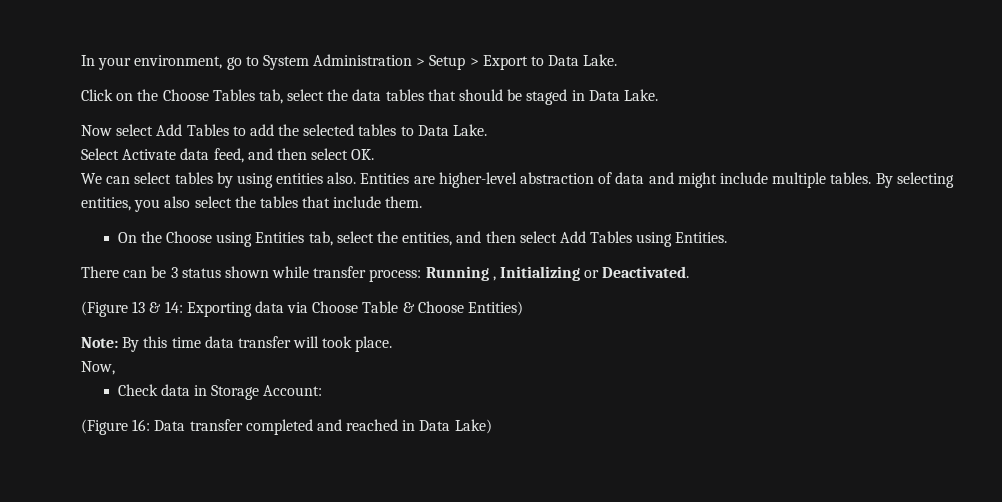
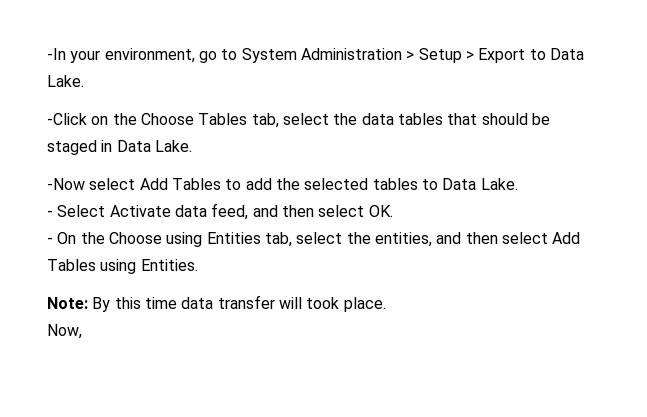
- In your environment, go to System Administration > Setup > Export to Data Lake.
+ -In your environment, go to System Administration > Setup > Export to Data Lake.
- Click on the Choose Tables tab, select the data tables that should be staged in Data Lake.
+ -Click on the Choose Tables tab, select the data tables that should be staged in Data Lake.
- Now select Add Tables to add the selected tables to Data Lake.
+ -Now select Add Tables to add the selected tables to Data Lake.
- Select Activate data feed, and then select OK.
+ - Select Activate data feed, and then select OK.
- We can select tables by using entities also. Entities are higher-level abstraction of data and might include multiple tables. By selecting entities, you also select the tables that include them.
- On the Choose using Entities tab, select the entities, and then select Add Tables using Entities.
+ - On the Choose using Entities tab, select the entities, and then select Add Tables using Entities.
- There can be 3 status shown while transfer process: Running , Initializing or Deactivated.
- (Figure 13 & 14: Exporting data via Choose Table & Choose Entities)
- Check data in Storage Account:
- (Figure 16: Data transfer completed and reached in Data Lake)

